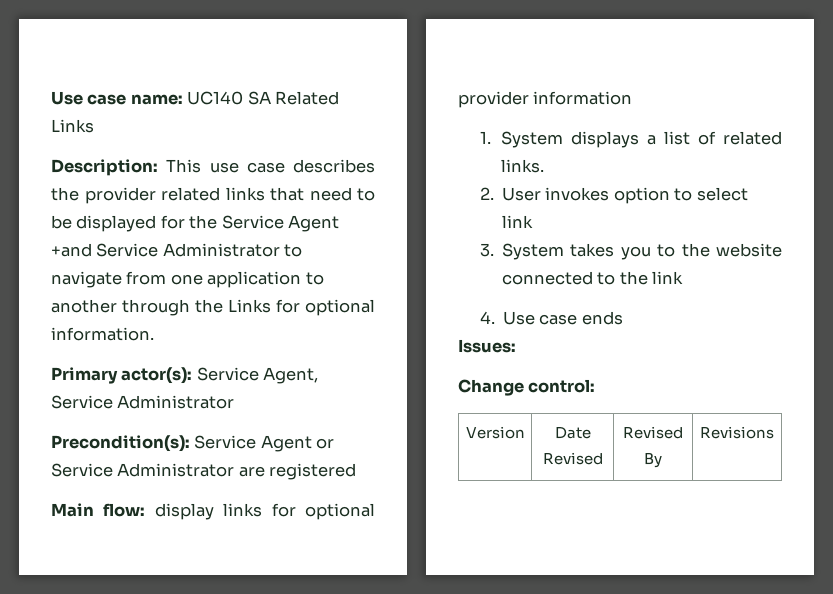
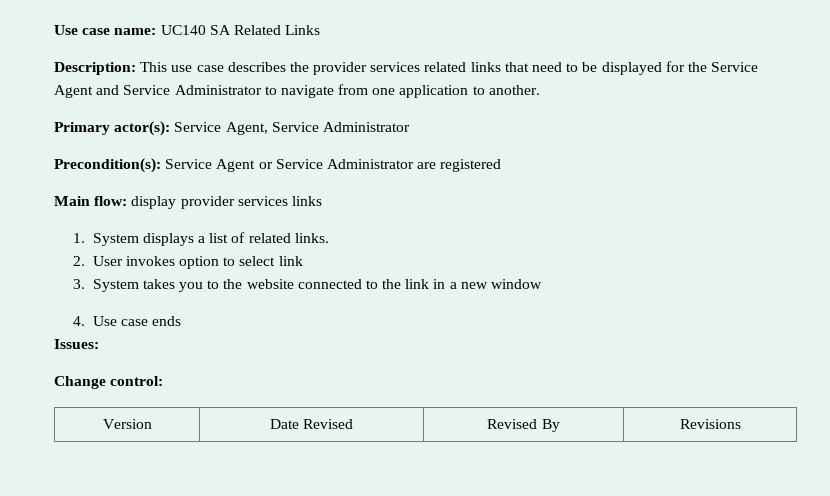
- Description: This use case describes the provider related links that need to be displayed for the Service Agent +and Service Administrator to navigate from one application to another through the Links for optional information.
+ Description: This use case describes the provider services related links that need to be displayed for the Service Agent and Service Administrator to navigate from one application to another.
- Main flow: display links for optional provider information
+ Main flow: display provider services links
- 3. System takes you to the website connected to the link
+ 3. System takes you to the website connected to the link in a new window

